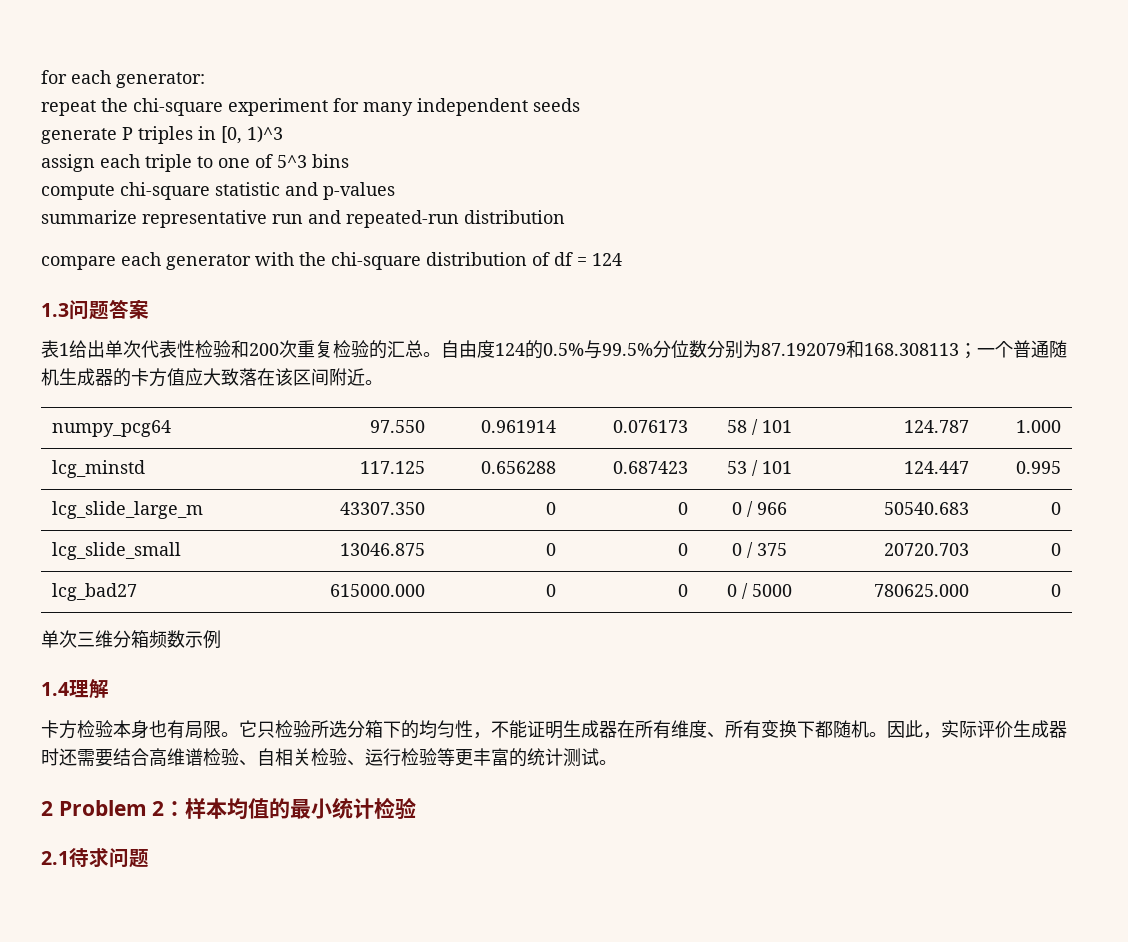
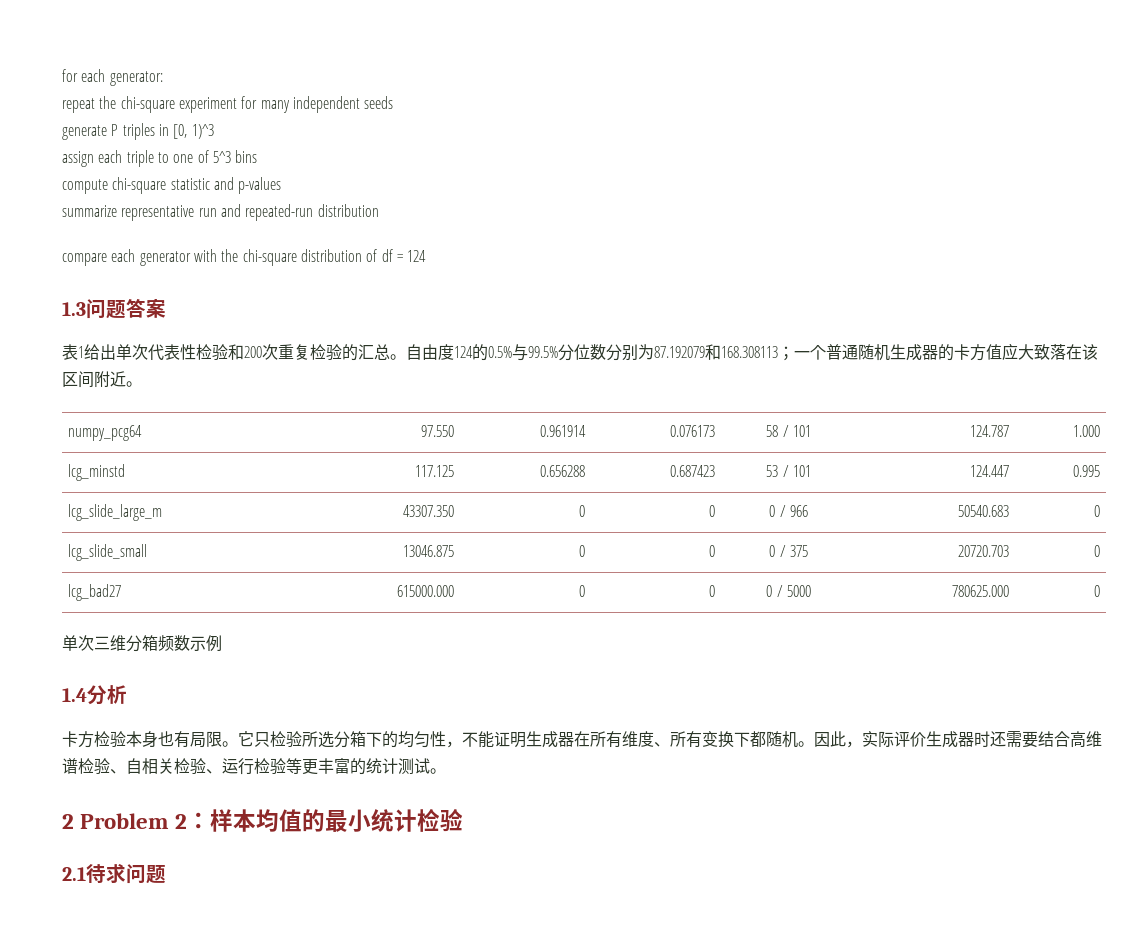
- 1.4理解
+ 1.4分析

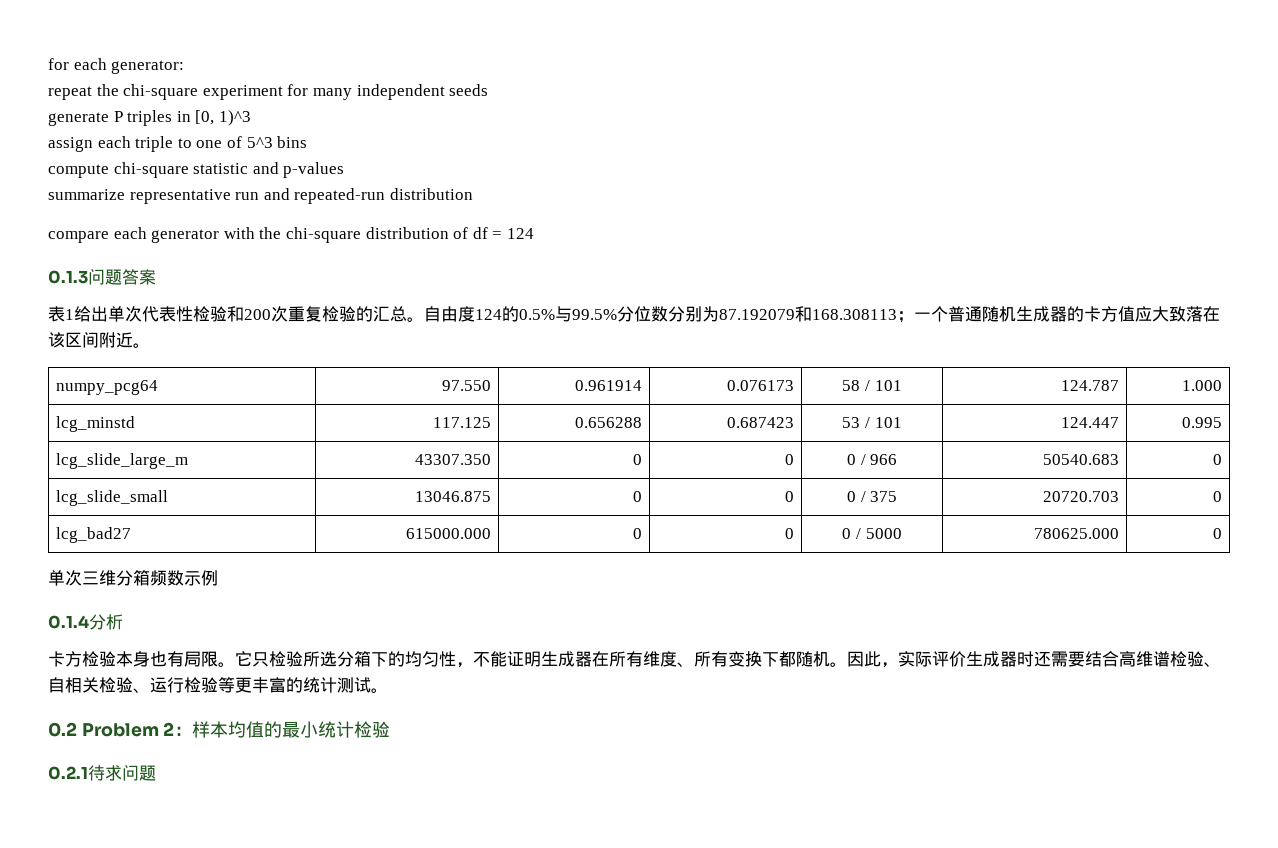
- 1.3问题答案
+ 0.1.3问题答案
- 1.4分析
+ 0.1.4分析
- 2 Problem 2：样本均值的最小统计检验
+ 0.2 Problem 2：样本均值的最小统计检验
- 2.1待求问题
+ 0.2.1待求问题

